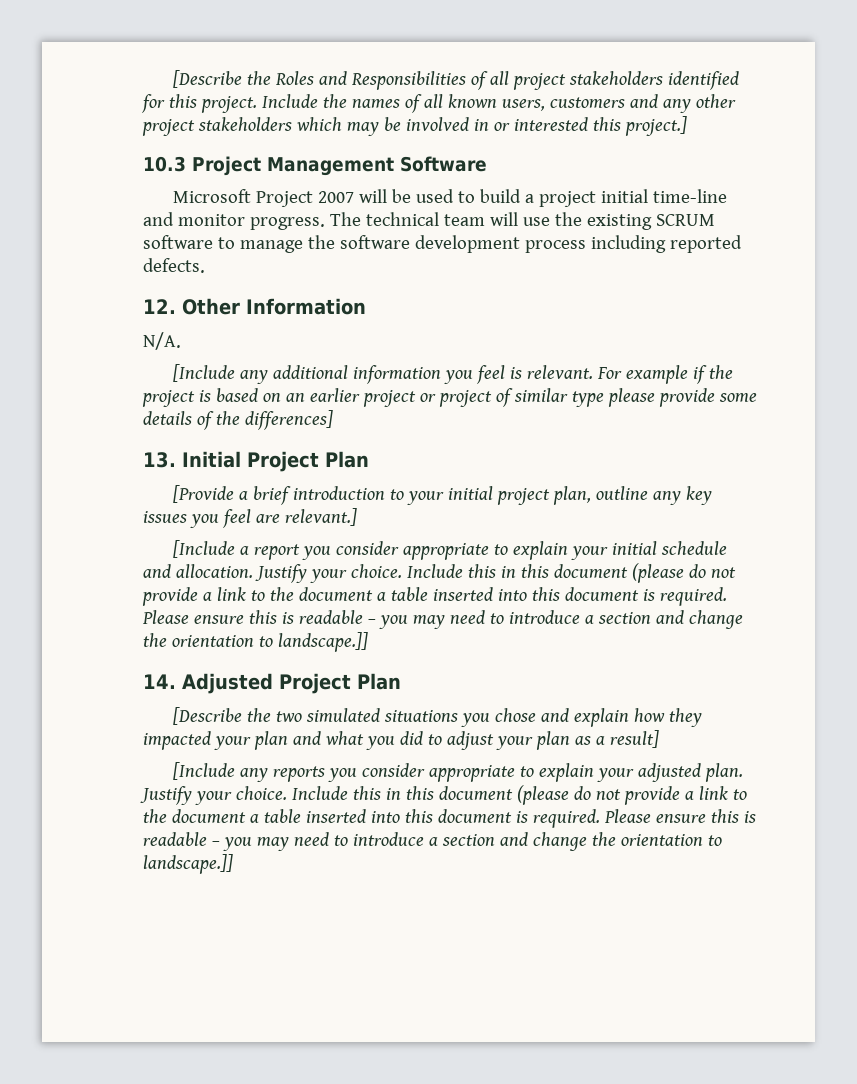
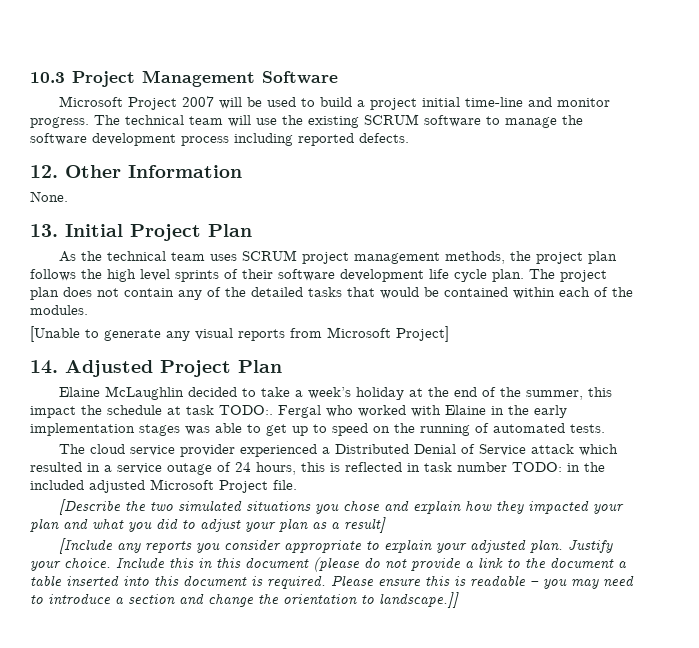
- [Describe the Roles and Responsibilities of all project stakeholders identified for this project. Include the names of all known users, customers and any other project stakeholders which may be involved in or interested this project.]
- N/A.
- [Include any additional information you feel is relevant. For example if the project is based on an earlier project or project of similar type please provide some details of the differences]
+ None.
  13. Initial Project Plan
- [Provide a brief introduction to your initial project plan, outline any key issues you feel are relevant.]
- [Include a report you consider appropriate to explain your initial schedule and allocation. Justify your choice. Include this in this document (please do not provide a link to the document a table inserted into this document is required. Please ensure this is readable – you may need to introduce a section and change the orientation to landscape.]]
+ As the technical team uses SCRUM project management methods, the project plan follows the high level sprints of their software development life cycle plan. The project plan does not contain any of the detailed tasks that would be contained within each of the modules.
+ [Unable to generate any visual reports from Microsoft Project]
  14. Adjusted Project Plan
+ Elaine McLaughlin decided to take a week’s holiday at the end of the summer, this impact the schedule at task TODO:. Fergal who worked with Elaine in the early implementation stages was able to get up to speed on the running of automated tests.
+ The cloud service provider experienced a Distributed Denial of Service attack which resulted in a service outage of 24 hours, this is reflected in task number TODO: in the included adjusted Microsoft Project file.

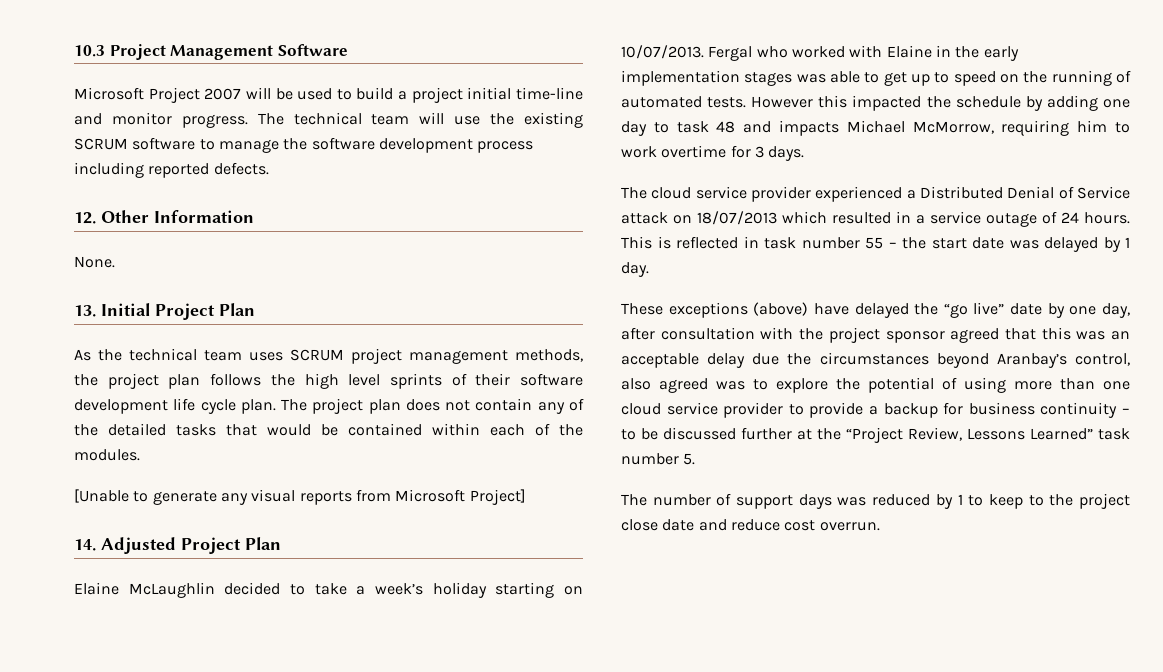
- Elaine McLaughlin decided to take a week’s holiday at the end of the summer, this impact the schedule at task TODO:.
+ Elaine McLaughlin decided to take a week’s holiday starting on 10/07/2013.
+ However this impacted the schedule by adding one day to task 48 and impacts Michael McMorrow, requiring him to work overtime for 3 days.
- The cloud service provider experienced a Distributed Denial of Service attack which resulted in a service outage of 24 hours, this is reflected in task number TODO: in the included adjusted Microsoft Project file.
- [Describe the two simulated situations you chose and explain how they impacted your plan and what you did to adjust your plan as a result]
- [Include any reports you consider appropriate to explain your adjusted plan. Justify your choice. Include this in this document (please do not provide a link to the document a table inserted into this document is required. Please ensure this is readable – you may need to introduce a section and change the orientation to landscape.]]
+ The cloud service provider experienced a Distributed Denial of Service attack on 18/07/2013 which resulted in a service outage of 24 hours. This is reflected in task number 55 – the start date was delayed by 1 day.
+ These exceptions (above) have delayed the “go live” date by one day, after consultation with the project sponsor agreed that this was an acceptable delay due the circumstances beyond Aranbay’s control, also agreed was to explore the potential of using more than one cloud service provider to provide a backup for business continuity – to be discussed further at the “Project Review, Lessons Learned” task number 5.
+ The number of support days was reduced by 1 to keep to the project close date and reduce cost overrun.

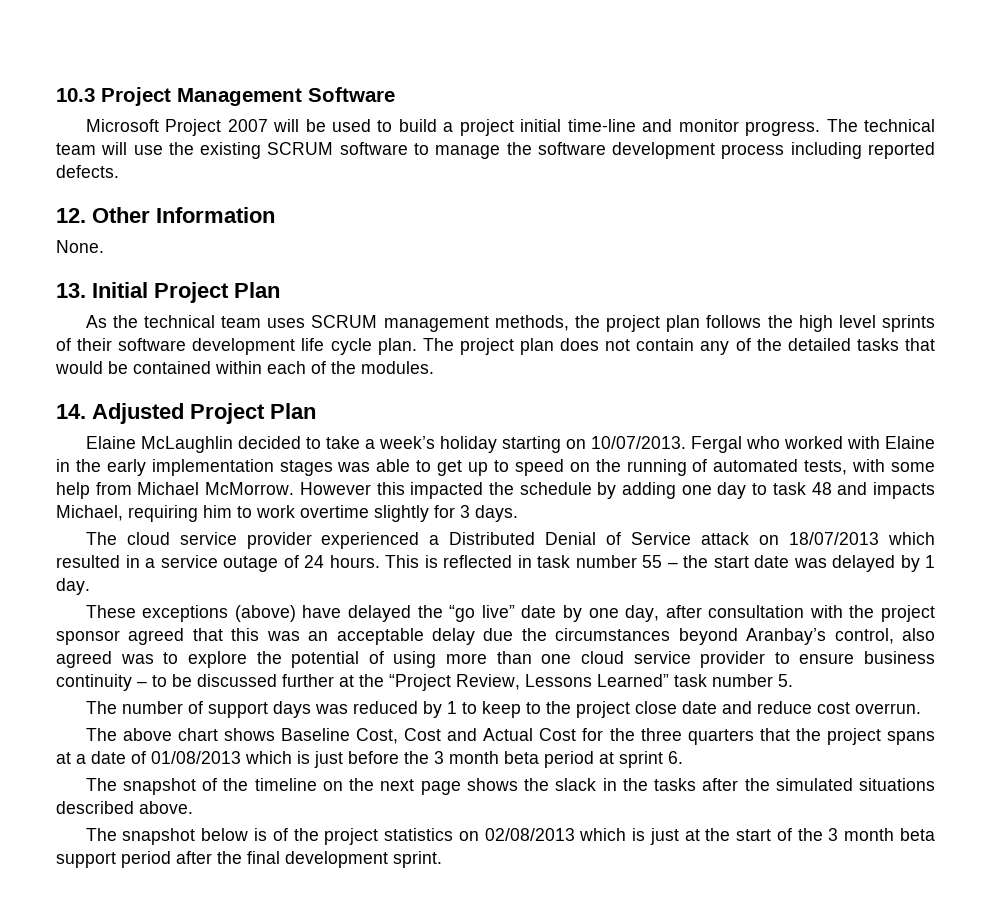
- As the technical team uses SCRUM project management methods, the project plan follows the high level sprints of their software development life cycle plan.
+ As the technical team uses SCRUM management methods, the project plan follows the high level sprints of their software development life cycle plan.
- [Unable to generate any visual reports from Microsoft Project]
- Fergal who worked with Elaine in the early implementation stages was able to get up to speed on the running of automated tests.
+ Fergal who worked with Elaine in the early implementation stages was able to get up to speed on the running of automated tests, with some help from Michael McMorrow.
- However this impacted the schedule by adding one day to task 48 and impacts Michael McMorrow, requiring him to work overtime for 3 days.
+ However this impacted the schedule by adding one day to task 48 and impacts Michael, requiring him to work overtime slightly for 3 days.
- These exceptions (above) have delayed the “go live” date by one day, after consultation with the project sponsor agreed that this was an acceptable delay due the circumstances beyond Aranbay’s control, also agreed was to explore the potential of using more than one cloud service provider to provide a backup for business continuity – to be discussed further at the “Project Review, Lessons Learned” task number 5.
+ These exceptions (above) have delayed the “go live” date by one day, after consultation with the project sponsor agreed that this was an acceptable delay due the circumstances beyond Aranbay’s control, also agreed was to explore the potential of using more than one cloud service provider to ensure business continuity – to be discussed further at the “Project Review, Lessons Learned” task number 5.
+ The above chart shows Baseline Cost, Cost and Actual Cost for the three quarters that the project spans at a date of 01/08/2013 which is just before the 3 month beta period at sprint 6.
+ The snapshot of the timeline on the next page shows the slack in the tasks after the simulated situations described above.
+ The snapshot below is of the project statistics on 02/08/2013 which is just at the start of the 3 month beta support period after the final development sprint.

